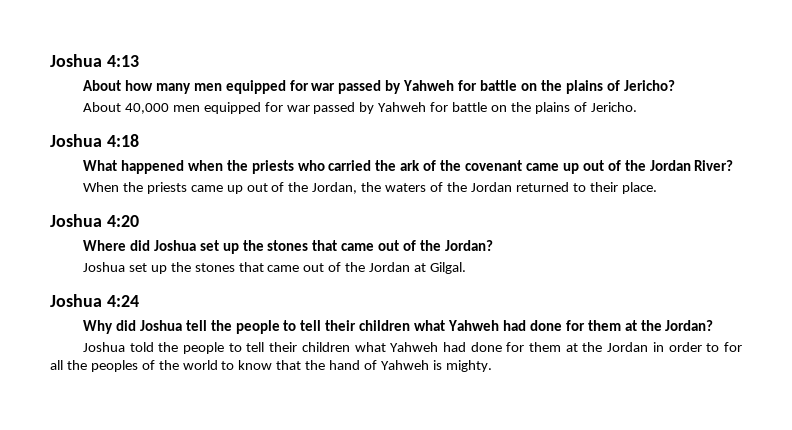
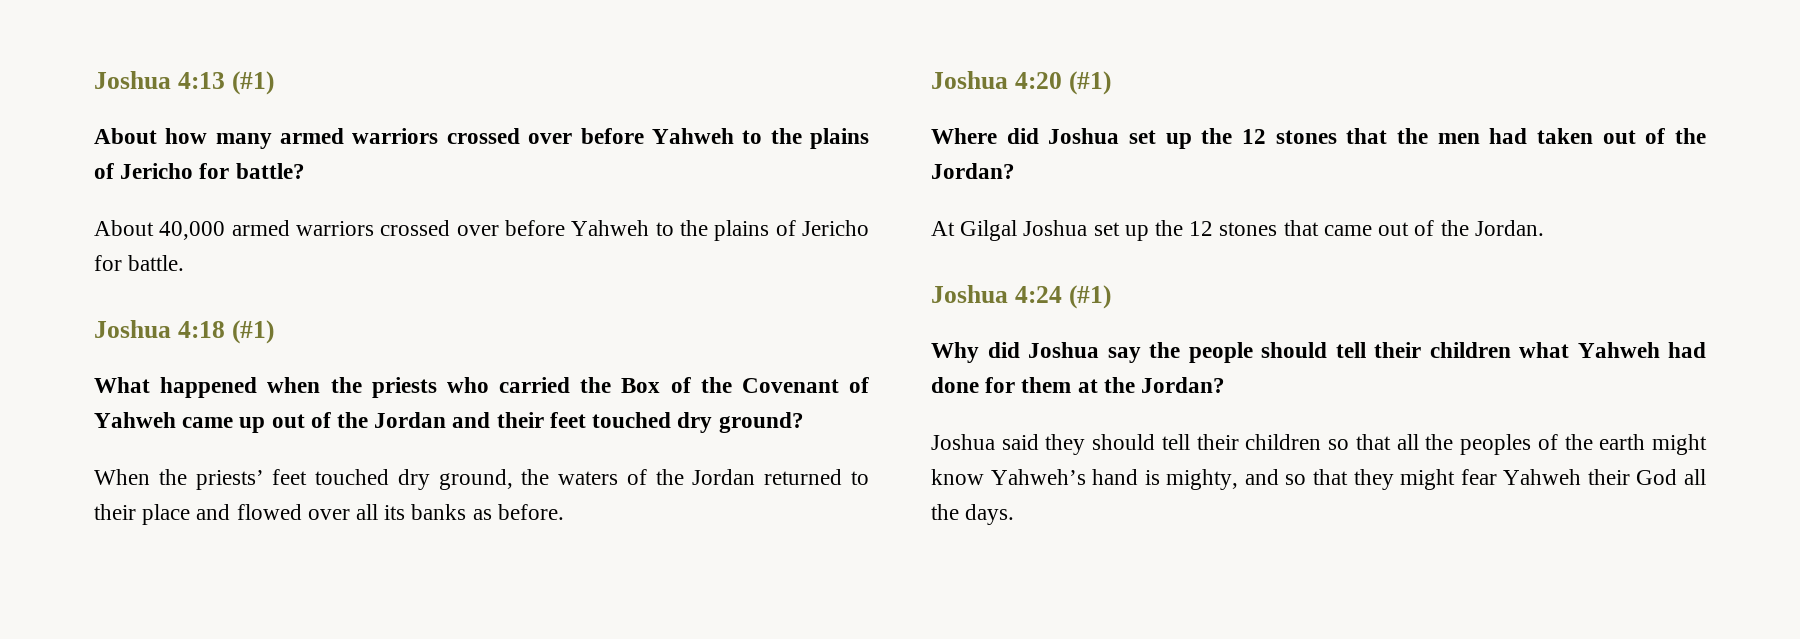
- Joshua 4:13
+ Joshua 4:13 (#1)
- About how many men equipped for war passed by Yahweh for battle on the plains of Jericho?
- About 40,000 men equipped for war passed by Yahweh for battle on the plains of Jericho.
+ About how many armed warriors crossed over before Yahweh to the plains of Jericho for battle?
+ About 40,000 armed warriors crossed over before Yahweh to the plains of Jericho for battle.
- Joshua 4:18
+ Joshua 4:18 (#1)
- What happened when the priests who carried the ark of the covenant came up out of the Jordan River?
- When the priests came up out of the Jordan, the waters of the Jordan returned to their place.
+ What happened when the priests who carried the Box of the Covenant of Yahweh came up out of the Jordan and their feet touched dry ground?
+ When the priests’ feet touched dry ground, the waters of the Jordan returned to their place and flowed over all its banks as before.
- Joshua 4:20
+ Joshua 4:20 (#1)
- Where did Joshua set up the stones that came out of the Jordan?
- Joshua set up the stones that came out of the Jordan at Gilgal.
+ Where did Joshua set up the 12 stones that the men had taken out of the Jordan?
+ At Gilgal Joshua set up the 12 stones that came out of the Jordan.
- Joshua 4:24
+ Joshua 4:24 (#1)
- Why did Joshua tell the people to tell their children what Yahweh had done for them at the Jordan?
+ Why did Joshua say the people should tell their children what Yahweh had done for them at the Jordan?
- Joshua told the people to tell their children what Yahweh had done for them at the Jordan in order to for all the peoples of the world to know that the hand of Yahweh is mighty.
+ Joshua said they should tell their children so that all the peoples of the earth might know Yahweh’s hand is mighty, and so that they might fear Yahweh their God all the days.

